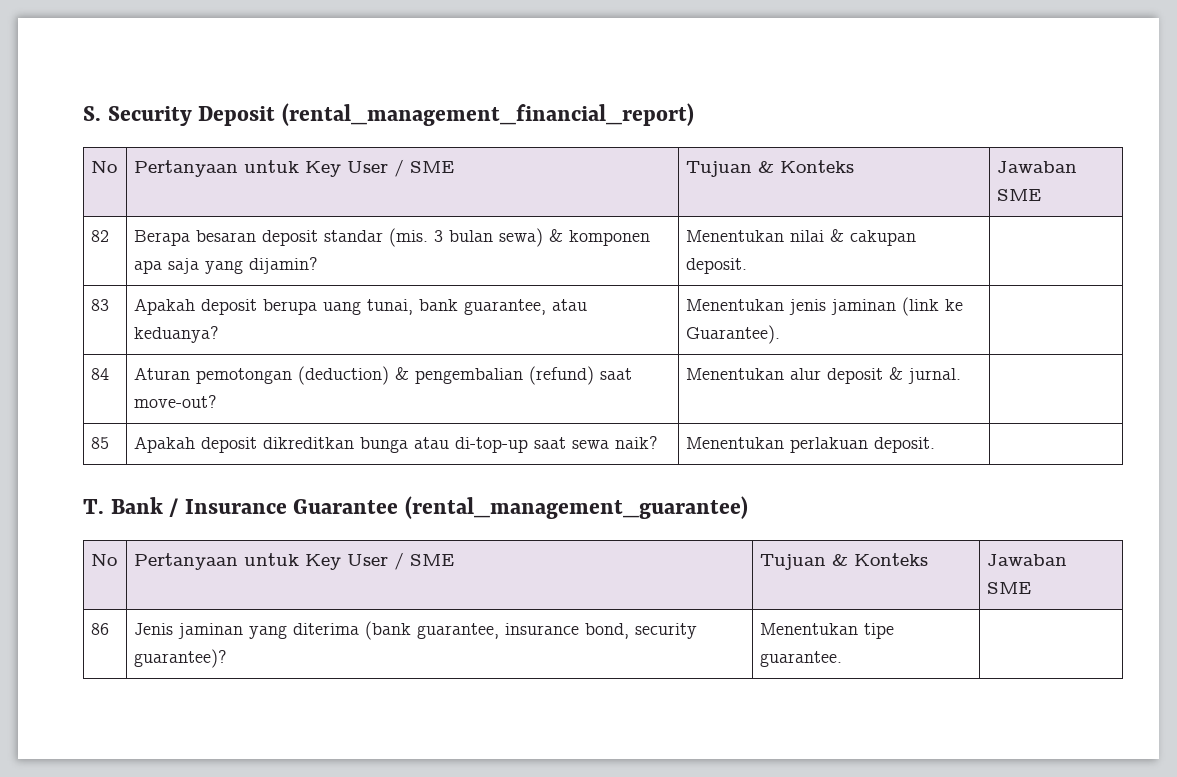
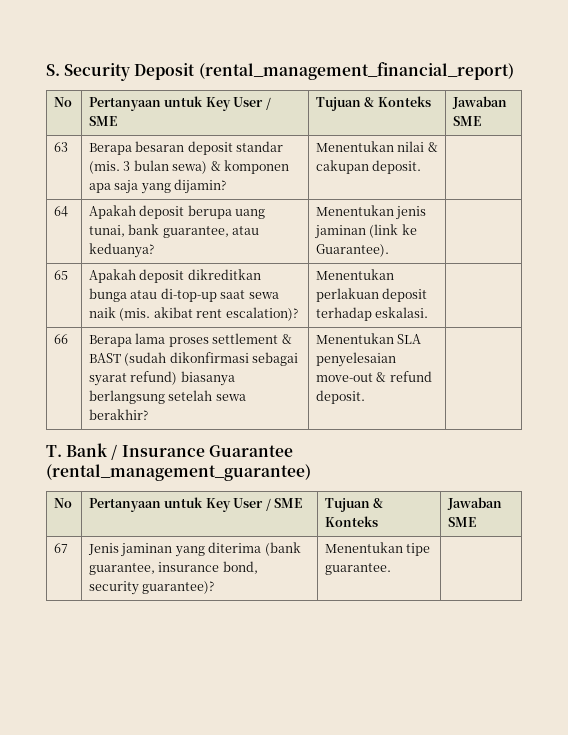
- 82 | Berapa besaran deposit standar (mis. 3 bulan sewa) & komponen apa saja yang dijamin? | Menentukan nilai & cakupan deposit. |
+ 63 | Berapa besaran deposit standar (mis. 3 bulan sewa) & komponen apa saja yang dijamin? | Menentukan nilai & cakupan deposit. |
- 83 | Apakah deposit berupa uang tunai, bank guarantee, atau keduanya? | Menentukan jenis jaminan (link ke Guarantee). |
+ 64 | Apakah deposit berupa uang tunai, bank guarantee, atau keduanya? | Menentukan jenis jaminan (link ke Guarantee). |
- 84 | Aturan pemotongan (deduction) & pengembalian (refund) saat move-out? | Menentukan alur deposit & jurnal. |
- 85 | Apakah deposit dikreditkan bunga atau di-top-up saat sewa naik? | Menentukan perlakuan deposit. |
+ 65 | Apakah deposit dikreditkan bunga atau di-top-up saat sewa naik (mis. akibat rent escalation)? | Menentukan perlakuan deposit terhadap eskalasi. |
+ 66 | Berapa lama proses settlement & BAST (sudah dikonfirmasi sebagai syarat refund) biasanya berlangsung setelah sewa berakhir? | Menentukan SLA penyelesaian move-out & refund deposit. |
- 86 | Jenis jaminan yang diterima (bank guarantee, insurance bond, security guarantee)? | Menentukan tipe guarantee. |
+ 67 | Jenis jaminan yang diterima (bank guarantee, insurance bond, security guarantee)? | Menentukan tipe guarantee. |

